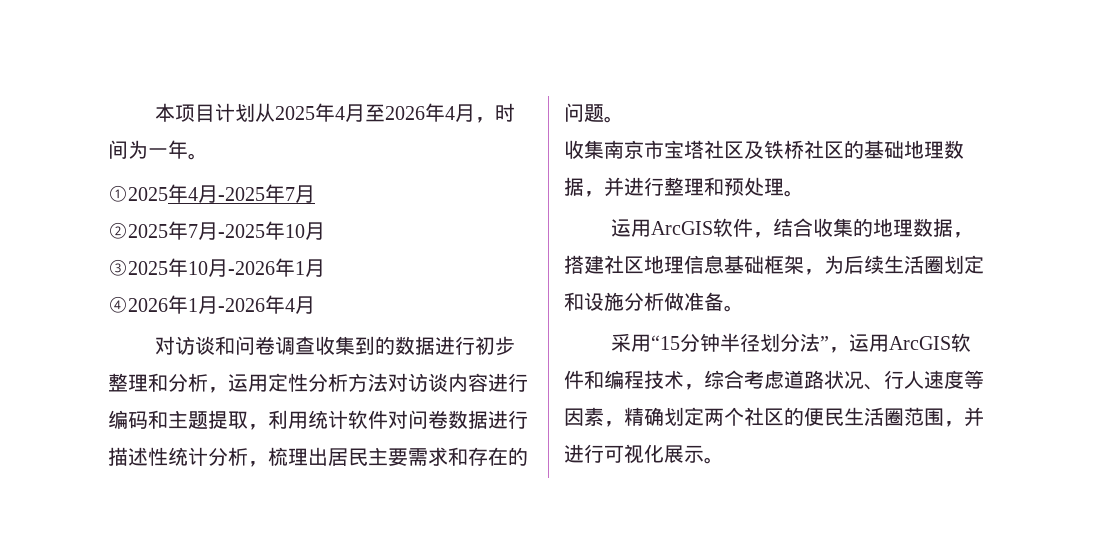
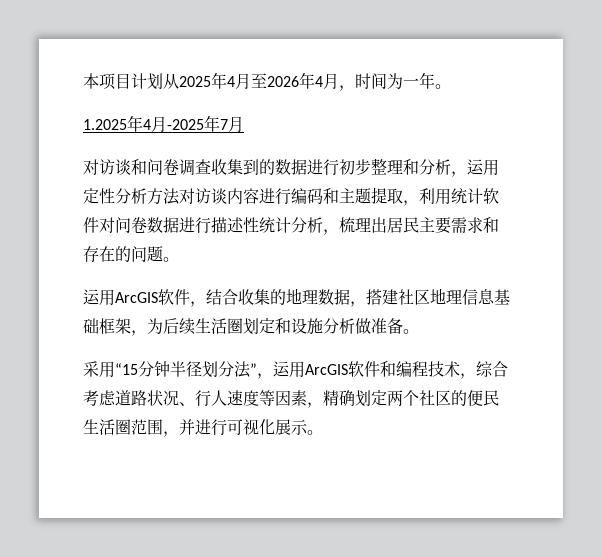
- ①2025年4月-2025年7月
+ 1.2025年4月-2025年7月
- ②2025年7月-2025年10月
- ③2025年10月-2026年1月
- ④2026年1月-2026年4月
- 收集南京市宝塔社区及铁桥社区的基础地理数据，并进行整理和预处理。

